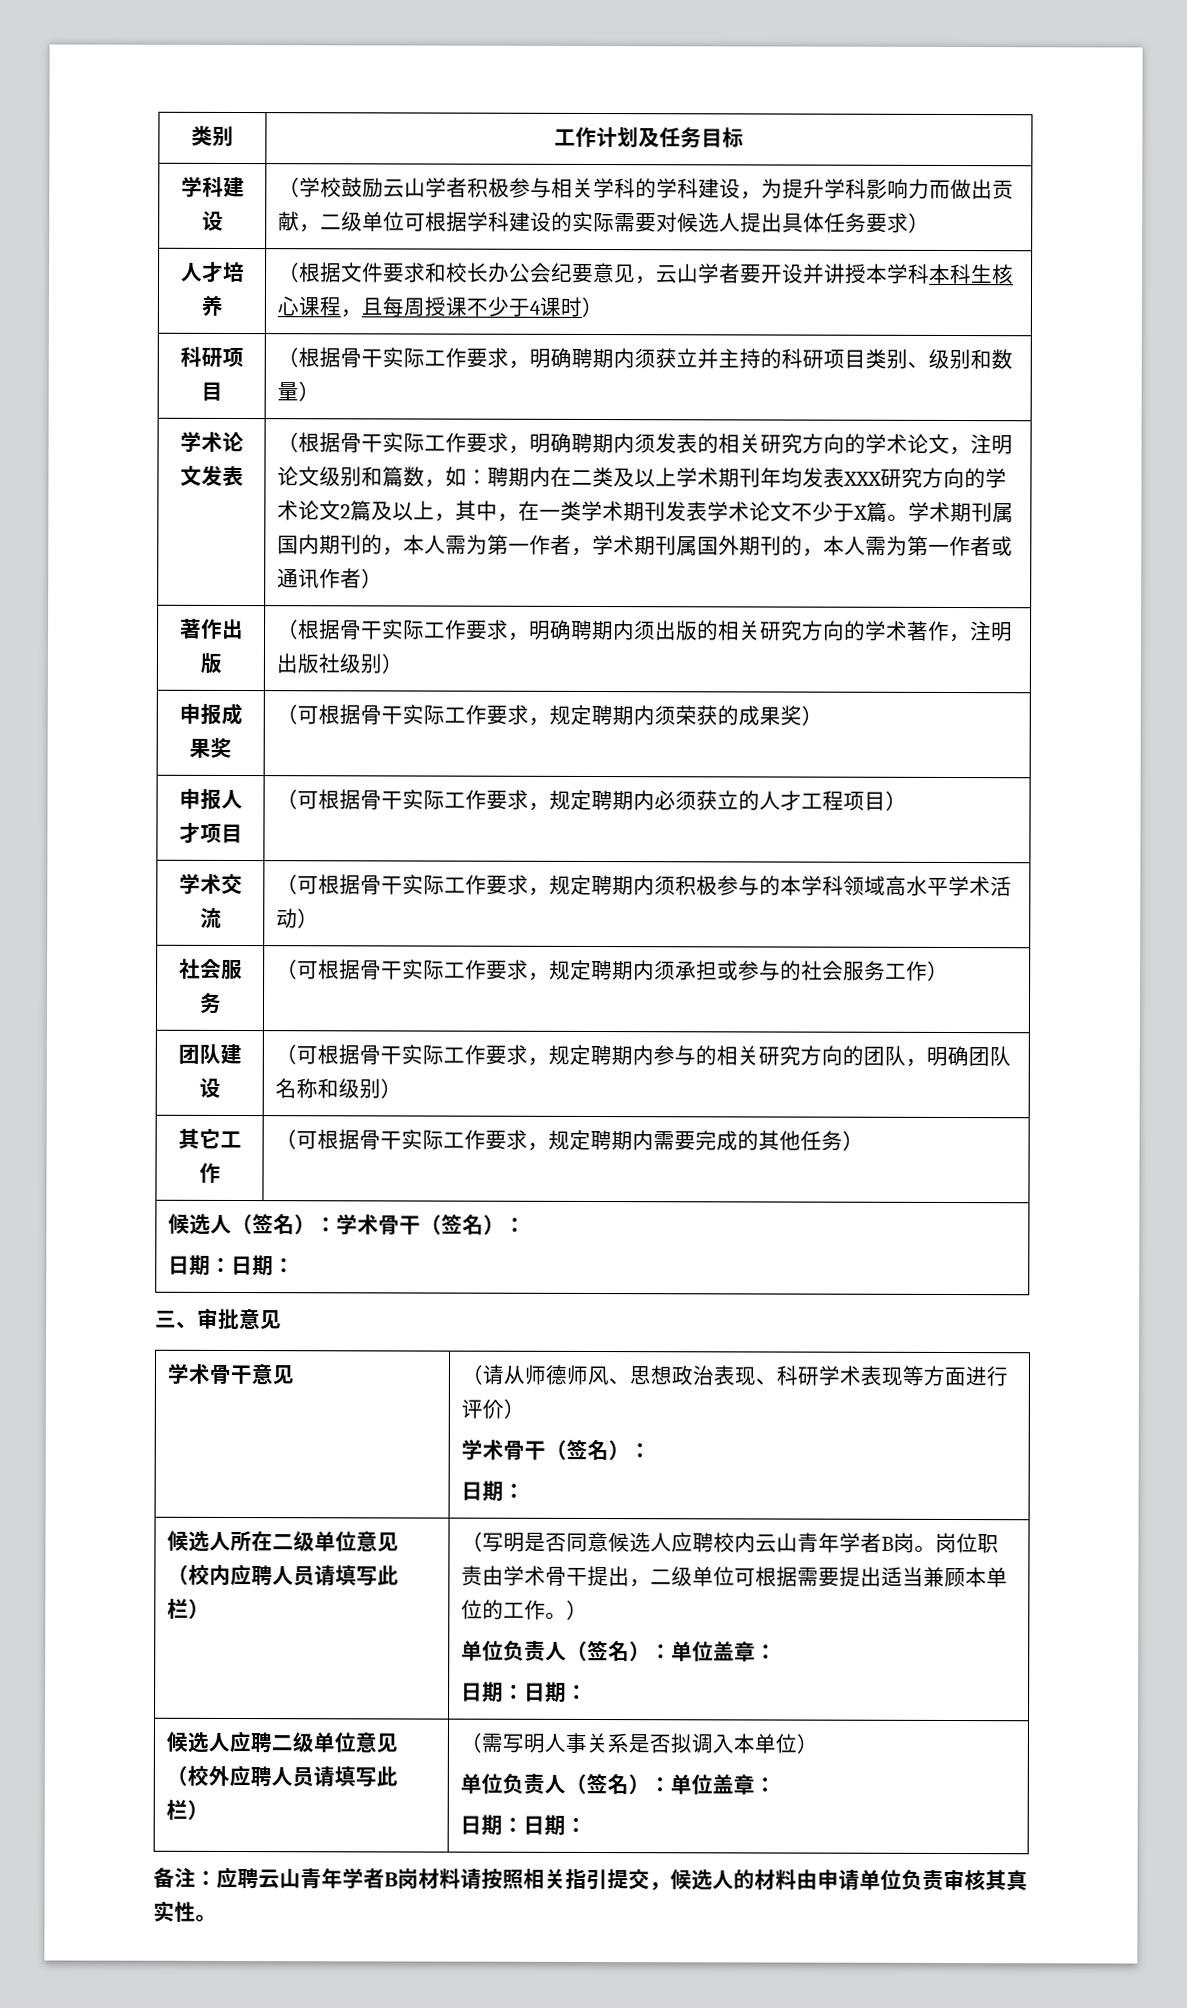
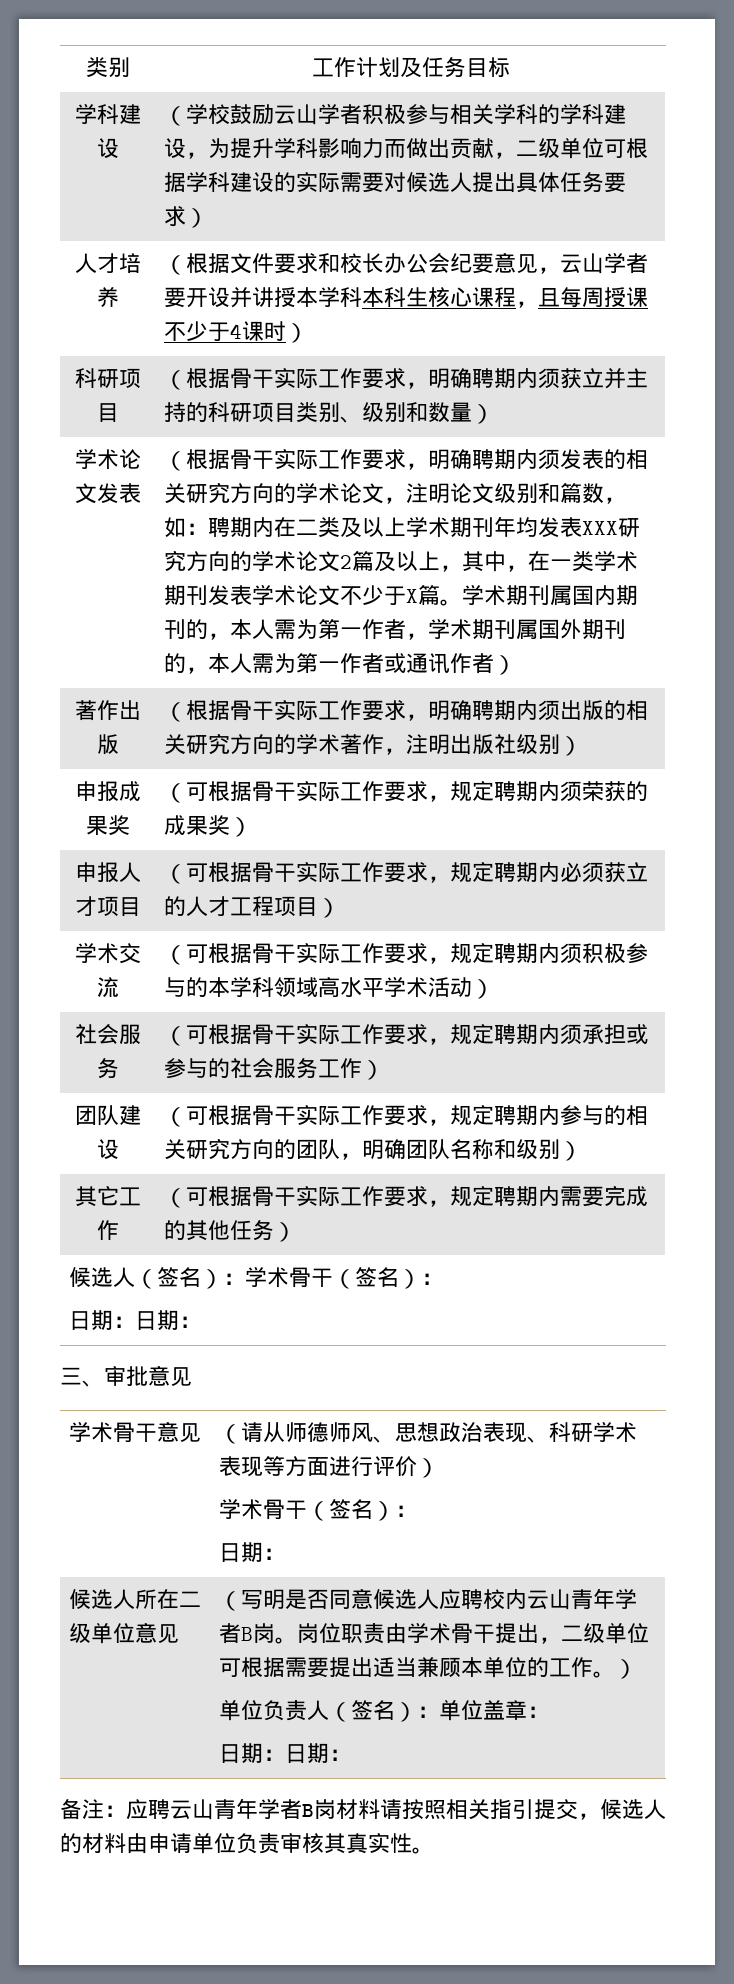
- 候选人所在二级单位意见（校内应聘人员请填写此栏）
+ 候选人所在二级单位意见
- 候选人应聘二级单位意见（校外应聘人员请填写此栏） | （需写明人事关系是否拟调入本单位）
- 单位负责人（签名）：单位盖章：
- 日期：日期：

